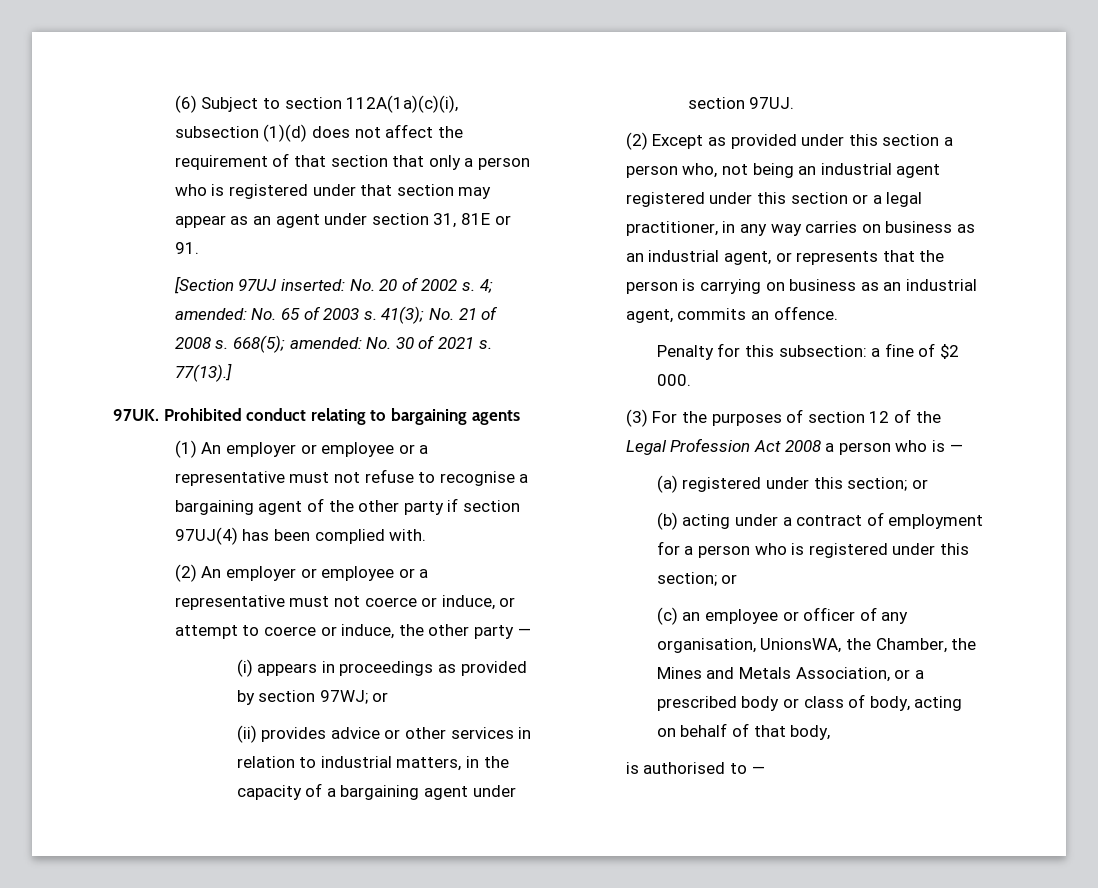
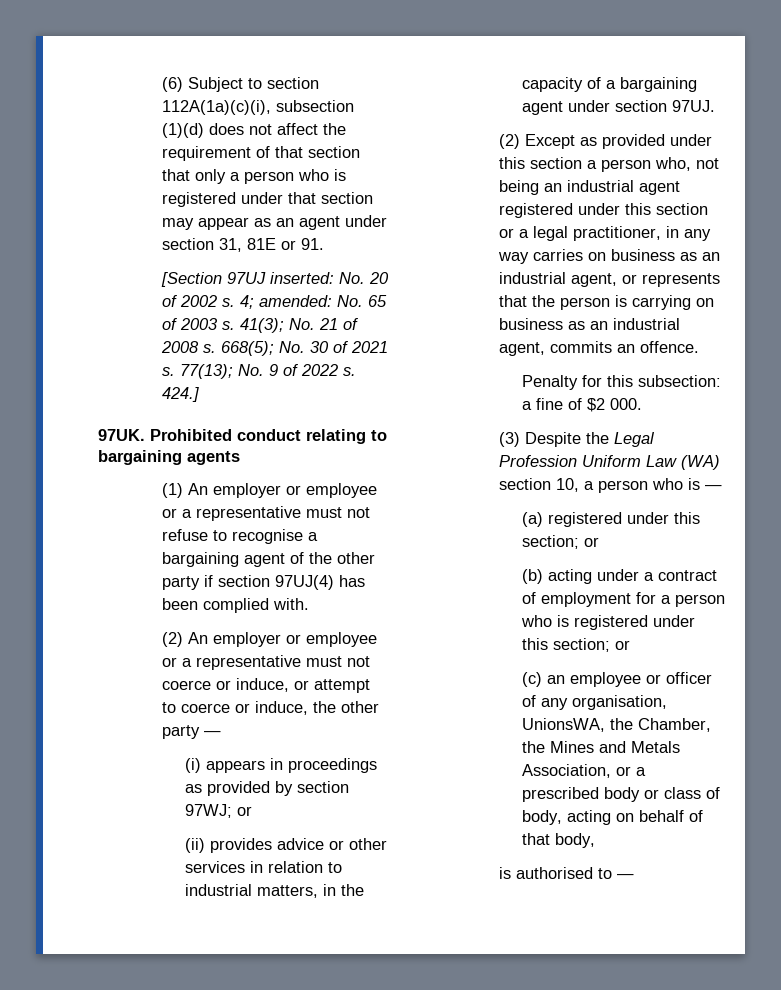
- 668(5); amended: No. 30 of 2021 s.
+ 668(5); No. 30 of 2021 s.
- 77(13).]
+ 77(13); No. 9 of 2022 s. 424.]
- (3) For the purposes of section 12 of the Legal Profession Act 2008 a person who is —
+ (3) Despite the Legal Profession Uniform Law (WA) section 10, a person who is —

